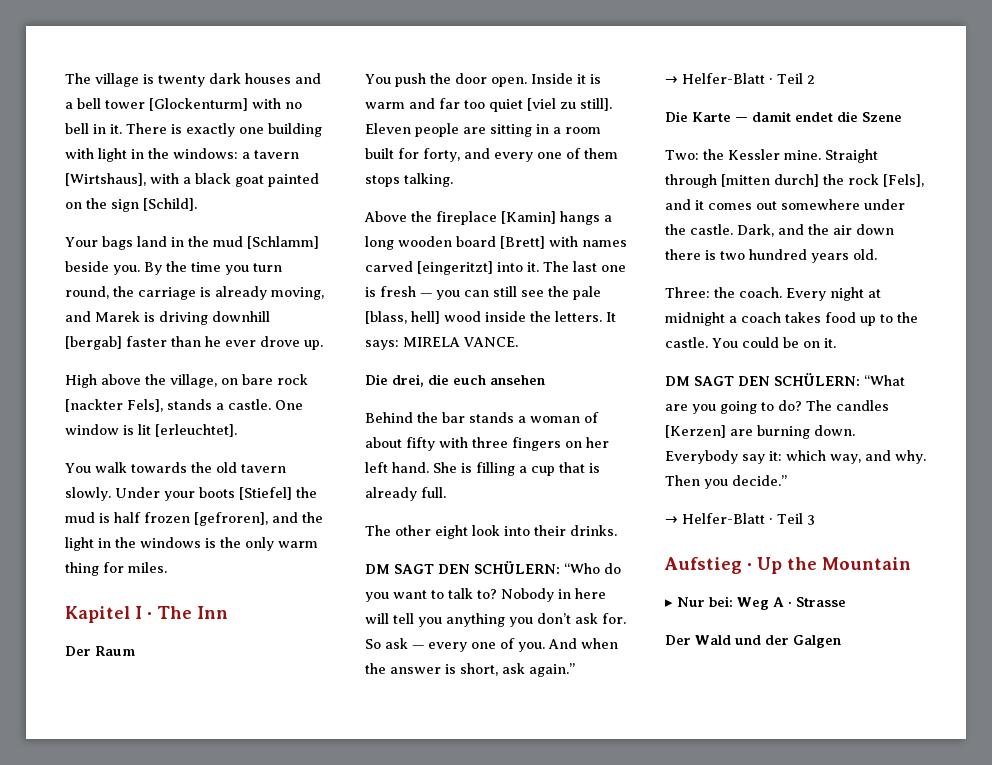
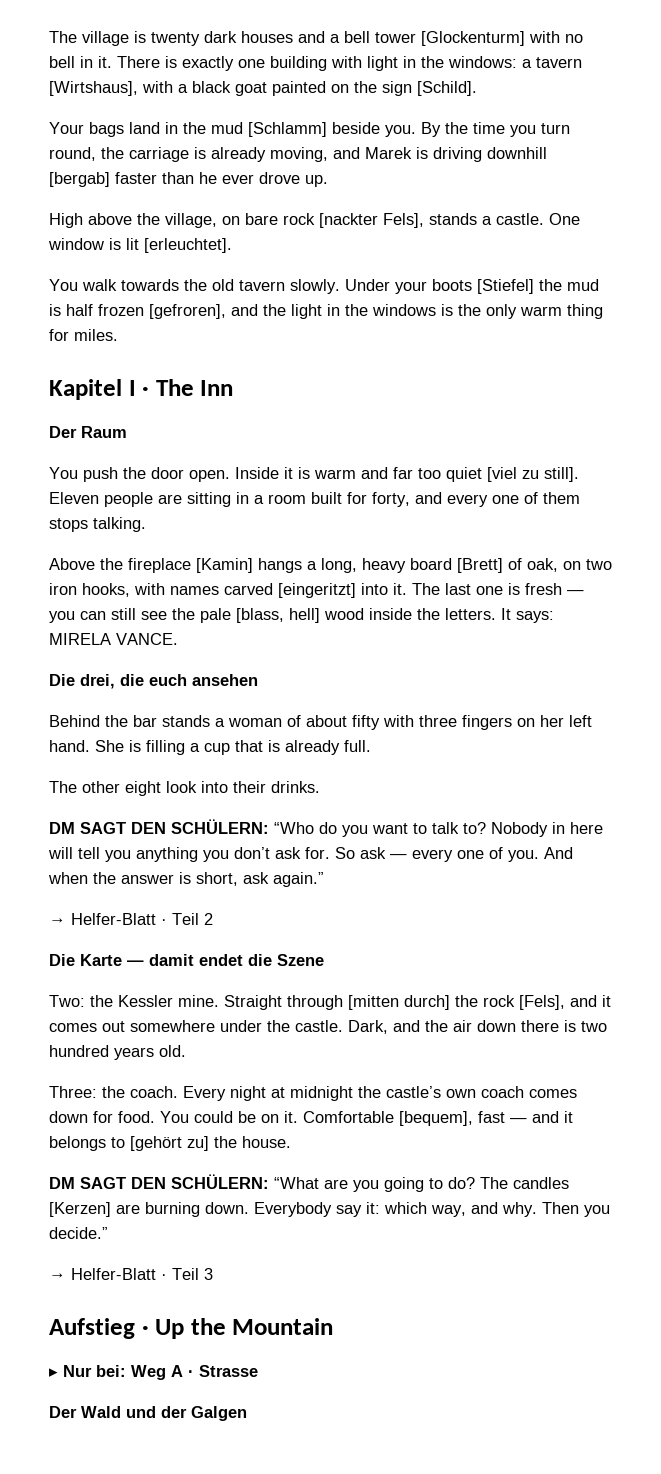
- Above the fireplace [Kamin] hangs a long wooden board [Brett] with names carved [eingeritzt] into it.
+ Above the fireplace [Kamin] hangs a long, heavy board [Brett] of oak, on two iron hooks, with names carved [eingeritzt] into it.
- Every night at midnight a coach takes food up to the castle.
+ Every night at midnight the castle’s own coach comes down for food.
+ Comfortable [bequem], fast — and it belongs to [gehört zu] the house.

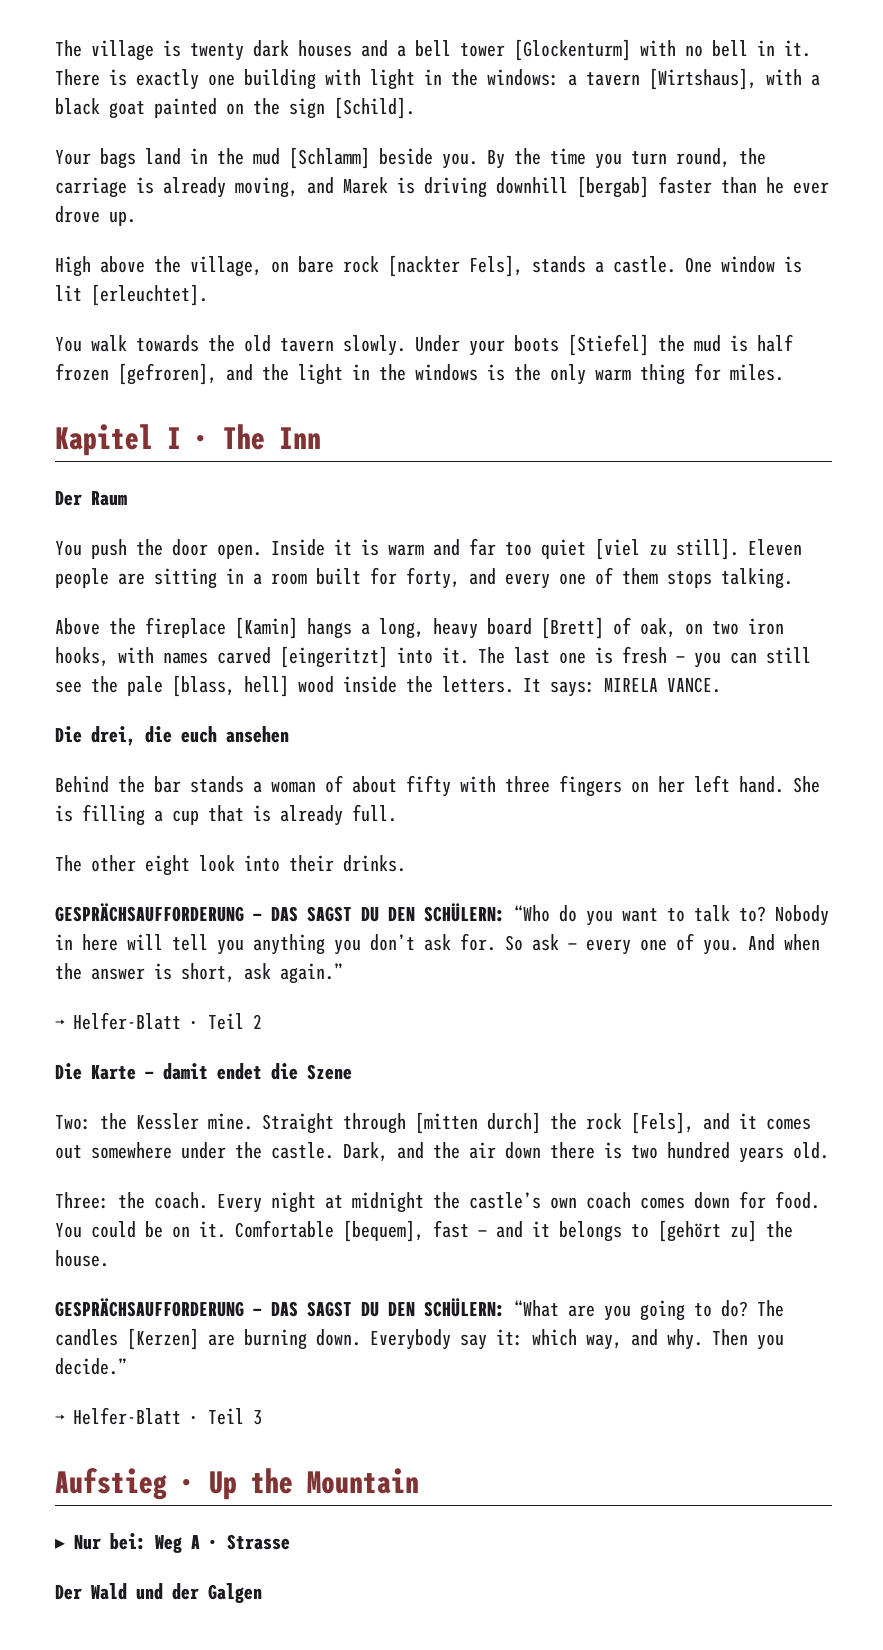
- DM SAGT DEN SCHÜLERN: “Who do you want to talk to?
+ GESPRÄCHSAUFFORDERUNG — DAS SAGST DU DEN SCHÜLERN: “Who do you want to talk to?
- DM SAGT DEN SCHÜLERN: “What are you going to do?
+ GESPRÄCHSAUFFORDERUNG — DAS SAGST DU DEN SCHÜLERN: “What are you going to do?

